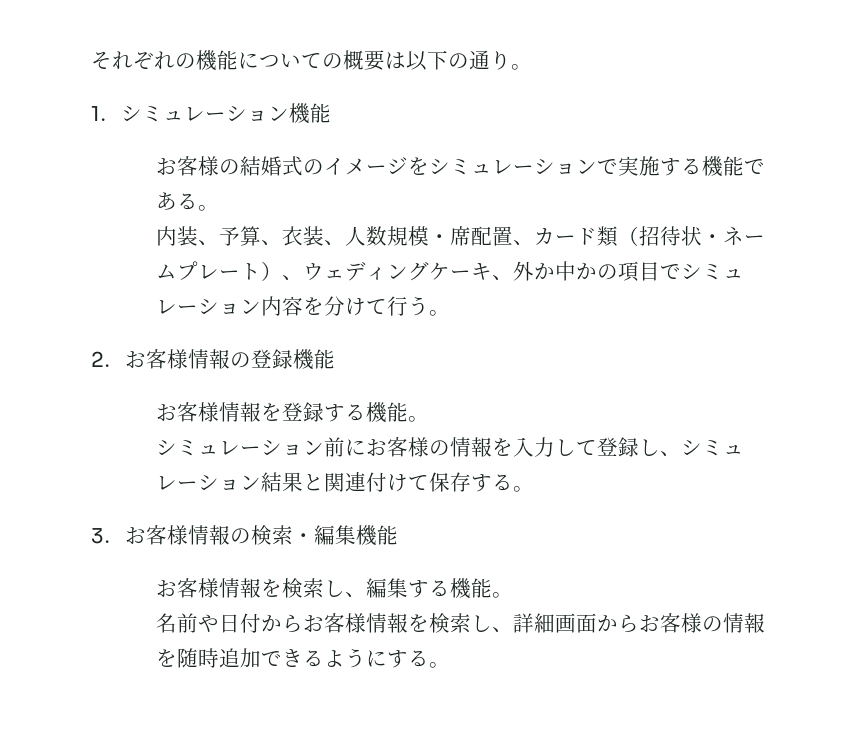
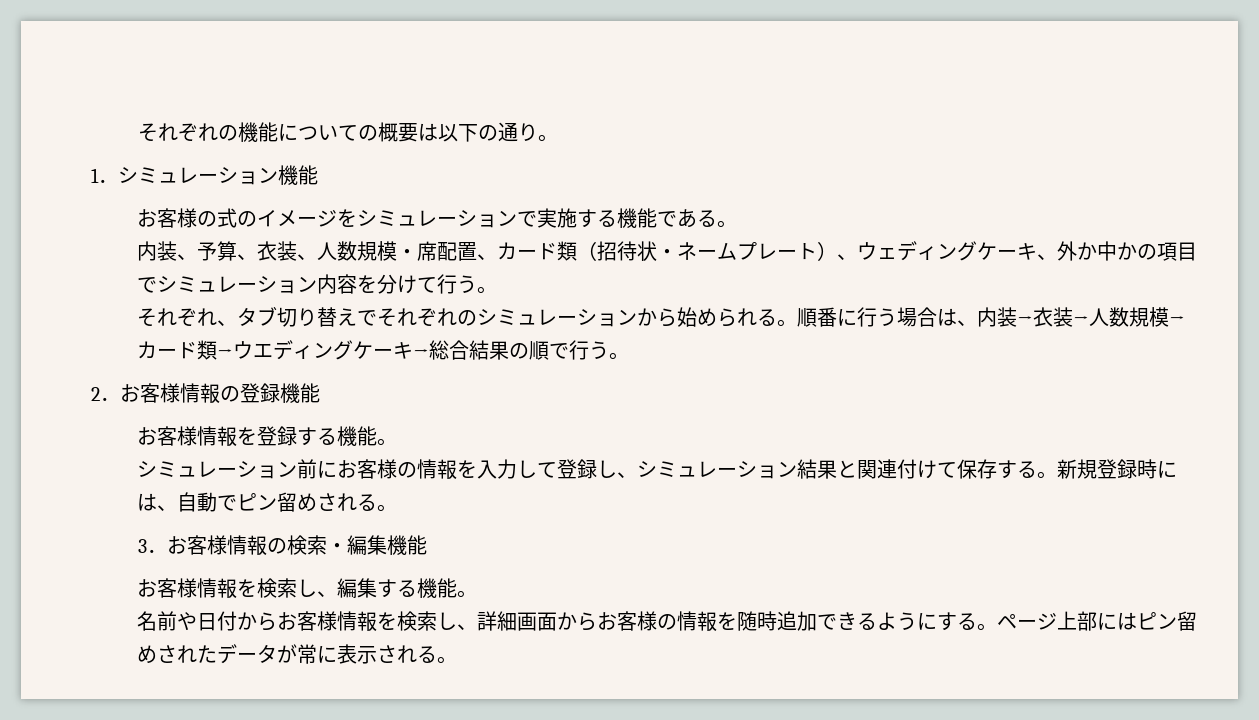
- お客様の結婚式のイメージをシミュレーションで実施する機能である。
+ お客様の式のイメージをシミュレーションで実施する機能である。
+ それぞれ、タブ切り替えでそれぞれのシミュレーションから始められる。順番に行う場合は、内装→衣装→人数規模→カード類→ウエディングケーキ→総合結果の順で行う。
+ 新規登録時には、自動でピン留めされる。
+ ページ上部にはピン留めされたデータが常に表示される。

